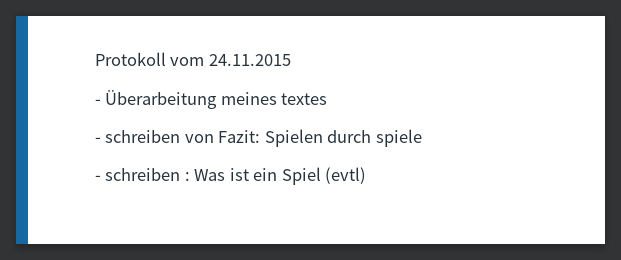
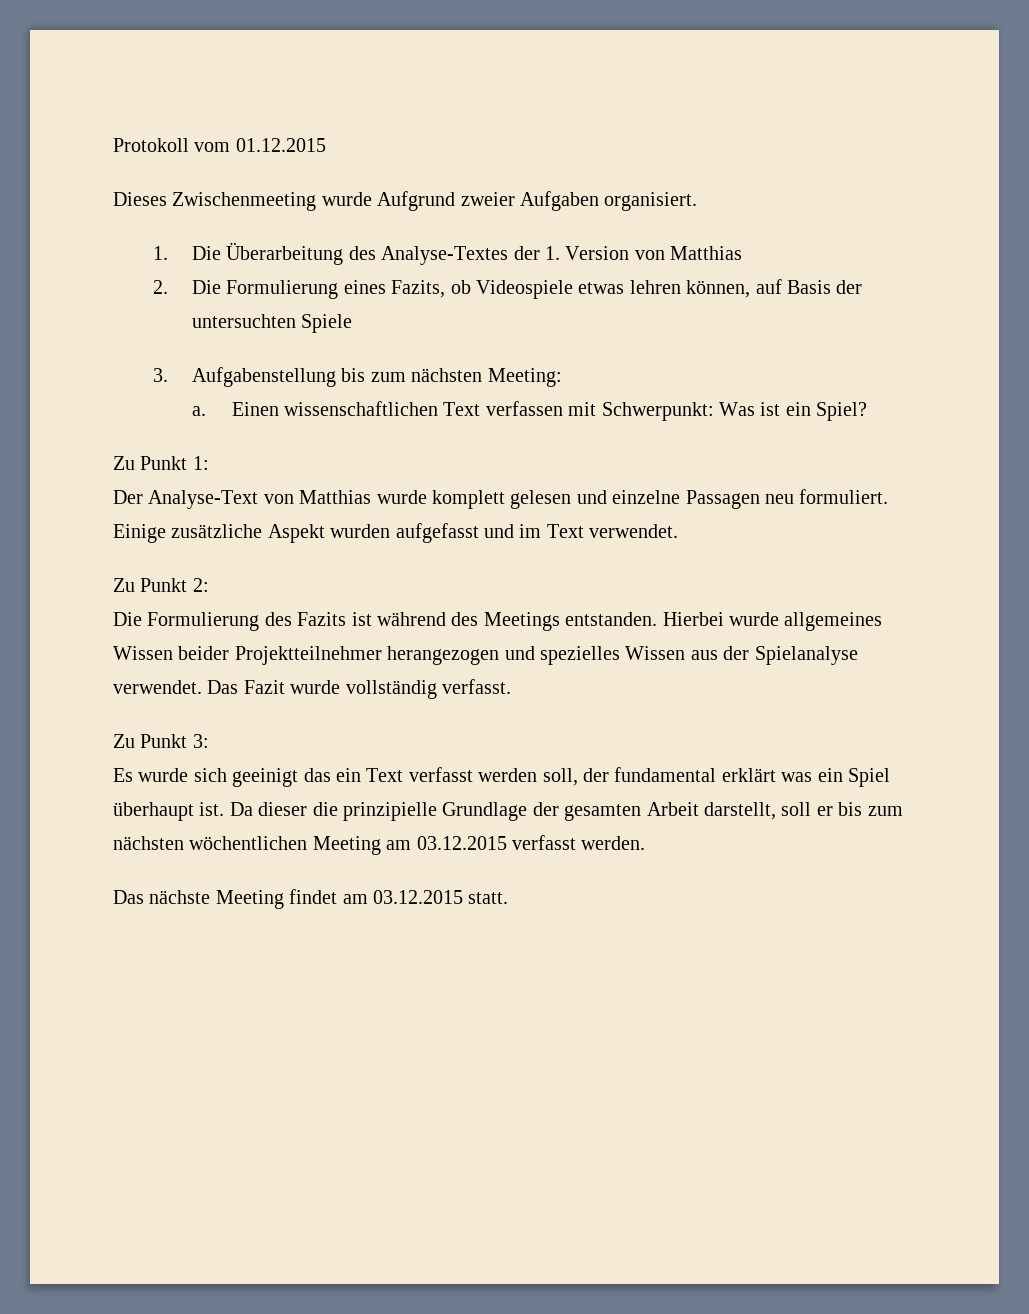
- Protokoll vom 24.11.2015
- - Überarbeitung meines textes
- - schreiben von Fazit: Spielen durch spiele
- - schreiben : Was ist ein Spiel (evtl)
+ Protokoll vom 01.12.2015
+ Dieses Zwischenmeeting wurde Aufgrund zweier Aufgaben organisiert.
+ 1. Die Überarbeitung des Analyse-Textes der 1. Version von Matthias
+ 2. Die Formulierung eines Fazits, ob Videospiele etwas lehren können, auf Basis der untersuchten Spiele
+ 3. Aufgabenstellung bis zum nächsten Meeting:
+ a. Einen wissenschaftlichen Text verfassen mit Schwerpunkt: Was ist ein Spiel?
+ Zu Punkt 1:
+ Der Analyse-Text von Matthias wurde komplett gelesen und einzelne Passagen neu formuliert. Einige zusätzliche Aspekt wurden aufgefasst und im Text verwendet.
+ Zu Punkt 2:
+ Die Formulierung des Fazits ist während des Meetings entstanden. Hierbei wurde allgemeines Wissen beider Projektteilnehmer herangezogen und spezielles Wissen aus der Spielanalyse verwendet. Das Fazit wurde vollständig verfasst.
+ Zu Punkt 3:
+ Es wurde sich geeinigt das ein Text verfasst werden soll, der fundamental erklärt was ein Spiel überhaupt ist. Da dieser die prinzipielle Grundlage der gesamten Arbeit darstellt, soll er bis zum nächsten wöchentlichen Meeting am 03.12.2015 verfasst werden.
+ Das nächste Meeting findet am 03.12.2015 statt.

